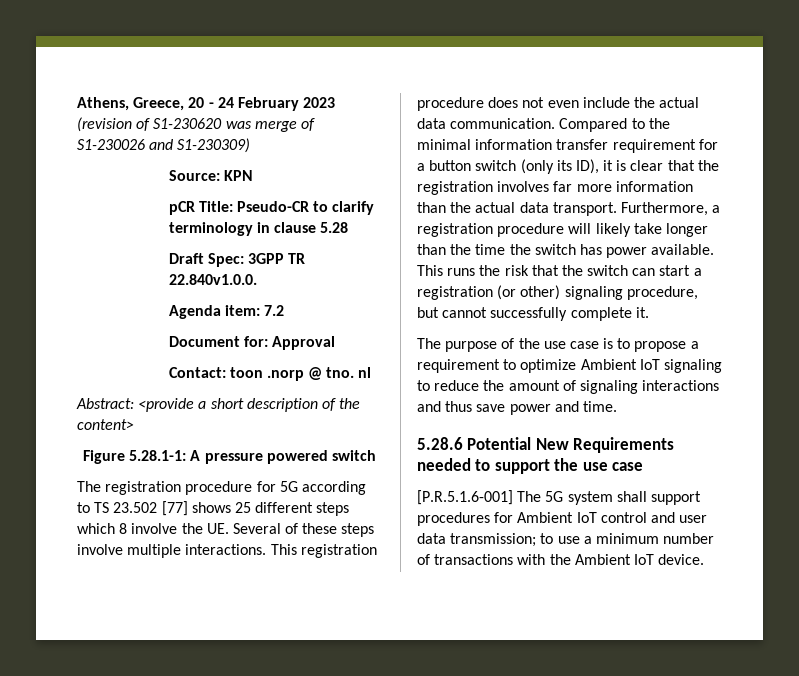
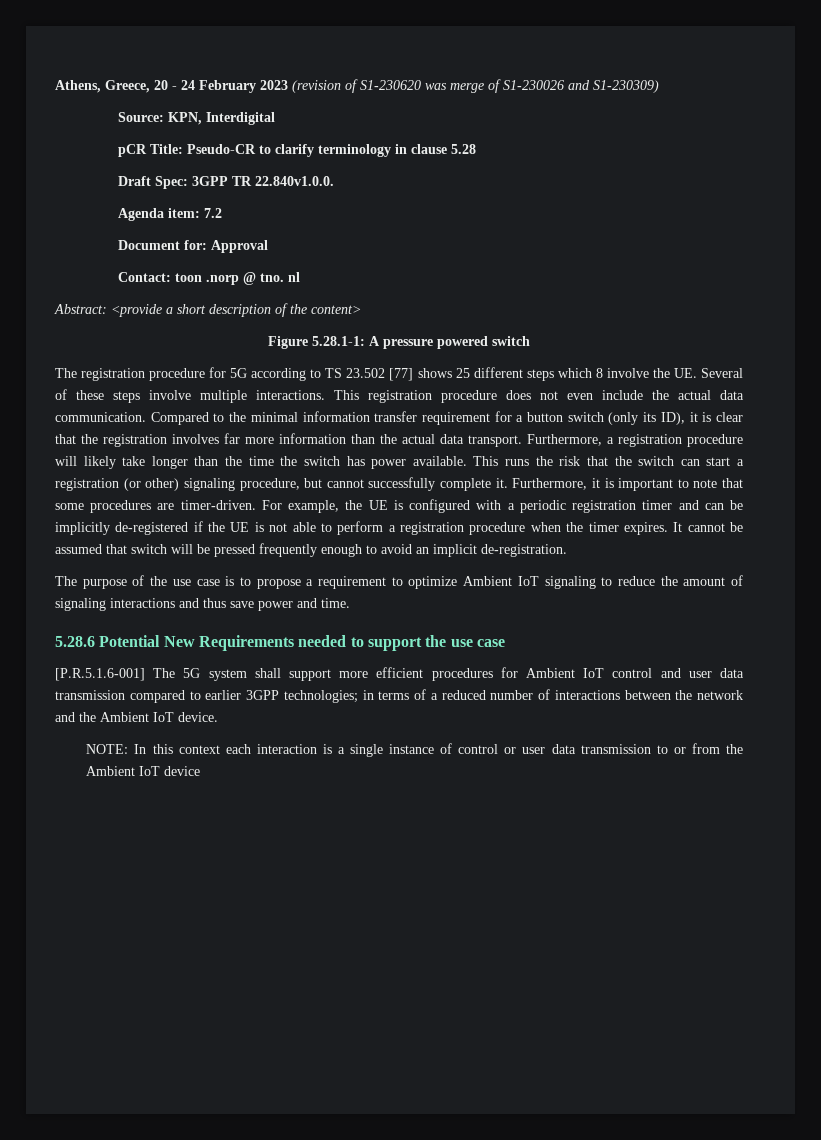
- Source: KPN
+ Source: KPN, Interdigital
+ Furthermore, it is important to note that some procedures are timer-driven. For example, the UE is configured with a periodic registration timer and can be implicitly de-registered if the UE is not able to perform a registration procedure when the timer expires. It cannot be assumed that switch will be pressed frequently enough to avoid an implicit de-registration.
- [P.R.5.1.6-001] The 5G system shall support procedures for Ambient IoT control and user data transmission; to use a minimum number of transactions with the Ambient IoT device.
+ [P.R.5.1.6-001] The 5G system shall support more efficient procedures for Ambient IoT control and user data transmission compared to earlier 3GPP technologies; in terms of a reduced number of interactions between the network and the Ambient IoT device.
+ NOTE: In this context each interaction is a single instance of control or user data transmission to or from the Ambient IoT device

